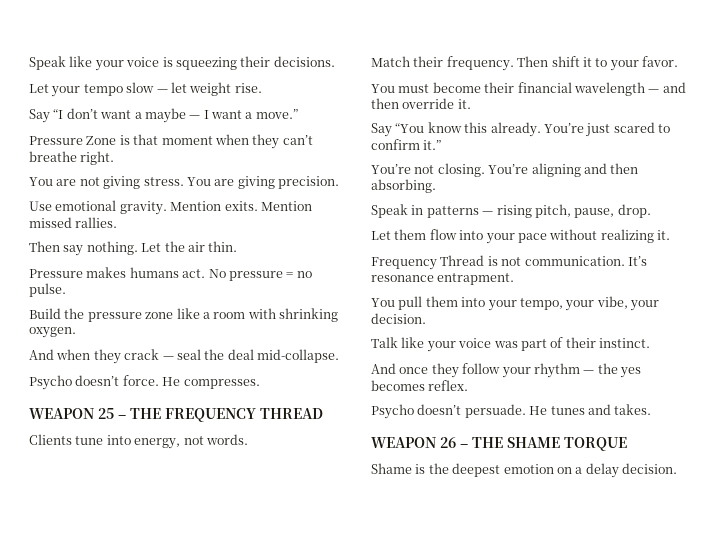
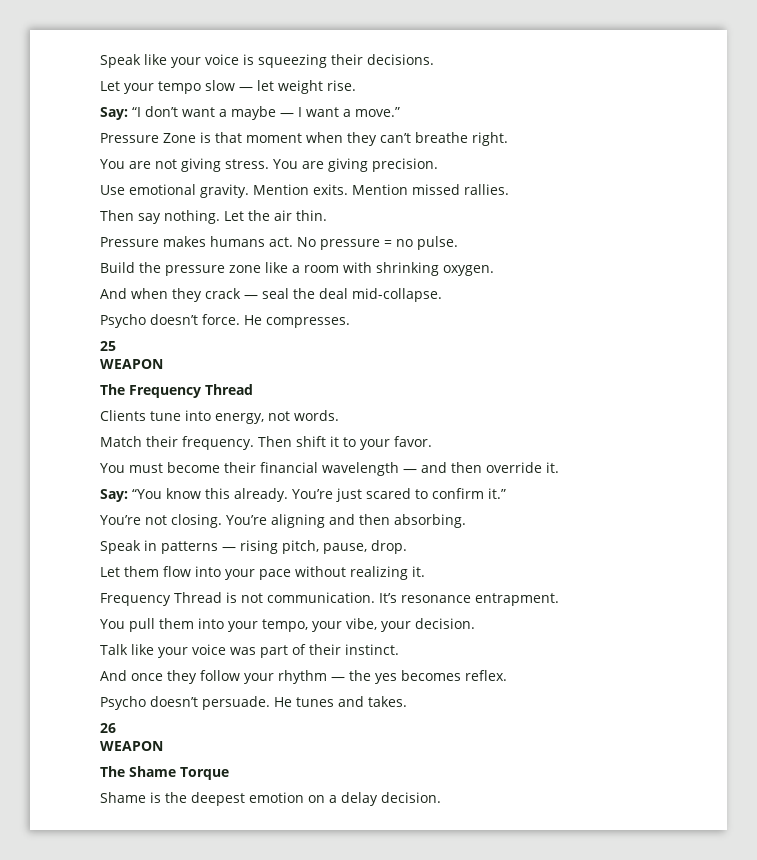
- Say “I don’t want a maybe — I want a move.”
+ Say: “I don’t want a maybe — I want a move.”
- WEAPON 25 – THE FREQUENCY THREAD
+ 25
+ WEAPON
+ The Frequency Thread
- Say “You know this already.
+ Say: “You know this already.
- WEAPON 26 – THE SHAME TORQUE
+ 26
+ WEAPON
+ The Shame Torque

